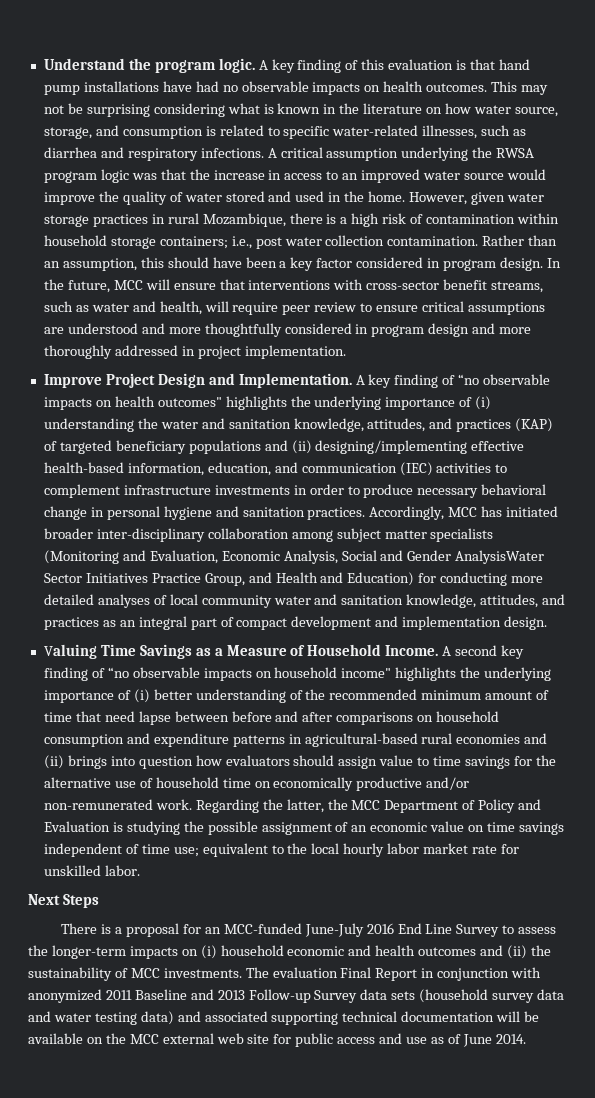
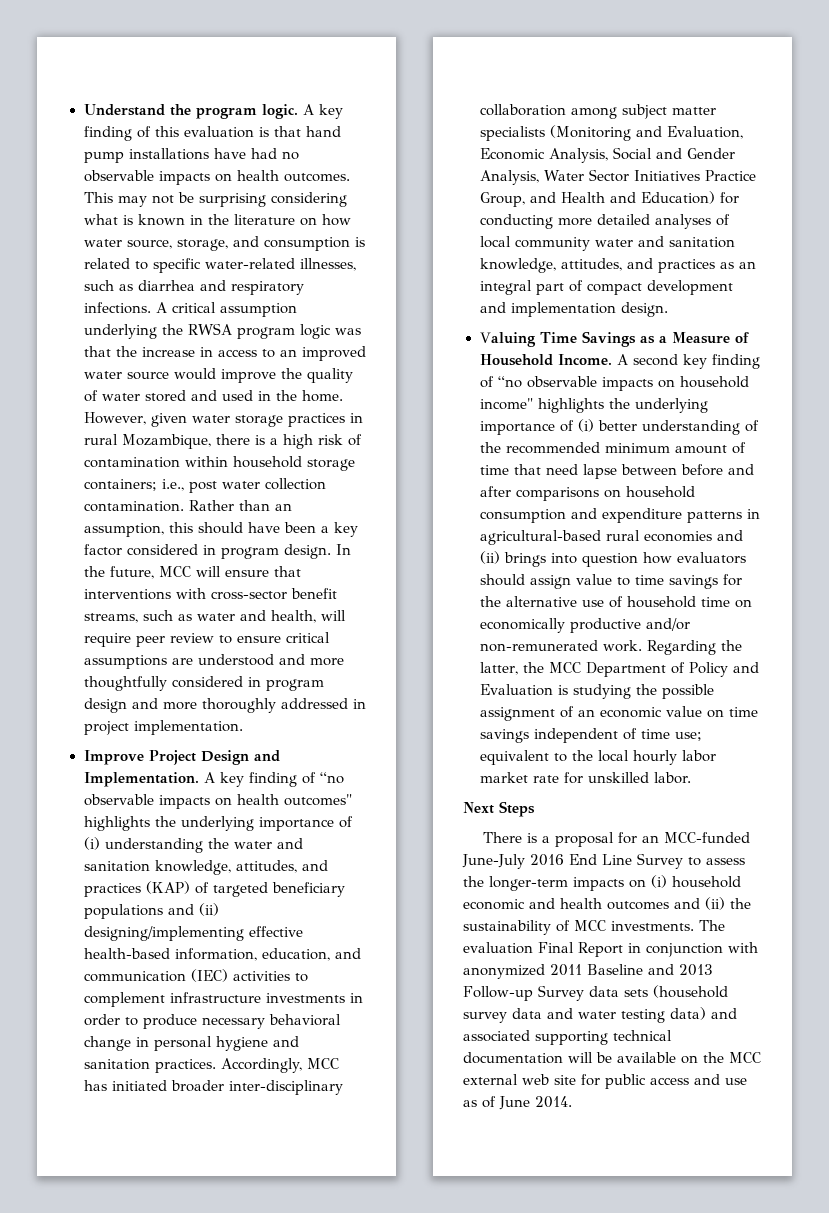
- Accordingly, MCC has initiated broader inter-disciplinary collaboration among subject matter specialists (Monitoring and Evaluation, Economic Analysis, Social and Gender AnalysisWater Sector Initiatives Practice Group, and Health and Education) for conducting more detailed analyses of local community water and sanitation knowledge, attitudes, and practices as an integral part of compact development and implementation design.
+ Accordingly, MCC has initiated broader inter-disciplinary collaboration among subject matter specialists (Monitoring and Evaluation, Economic Analysis, Social and Gender Analysis, Water Sector Initiatives Practice Group, and Health and Education) for conducting more detailed analyses of local community water and sanitation knowledge, attitudes, and practices as an integral part of compact development and implementation design.

